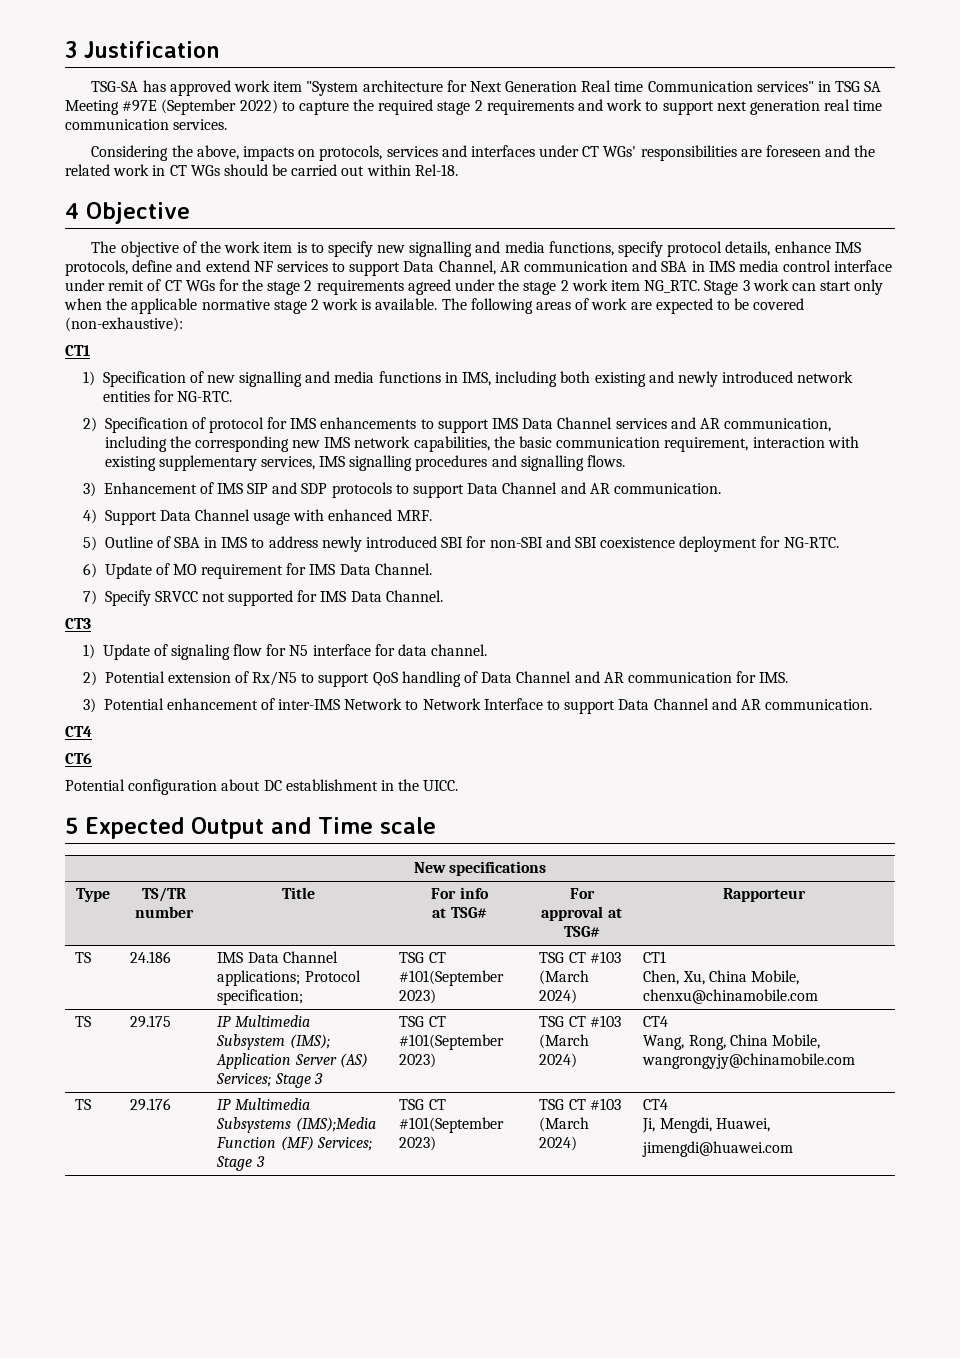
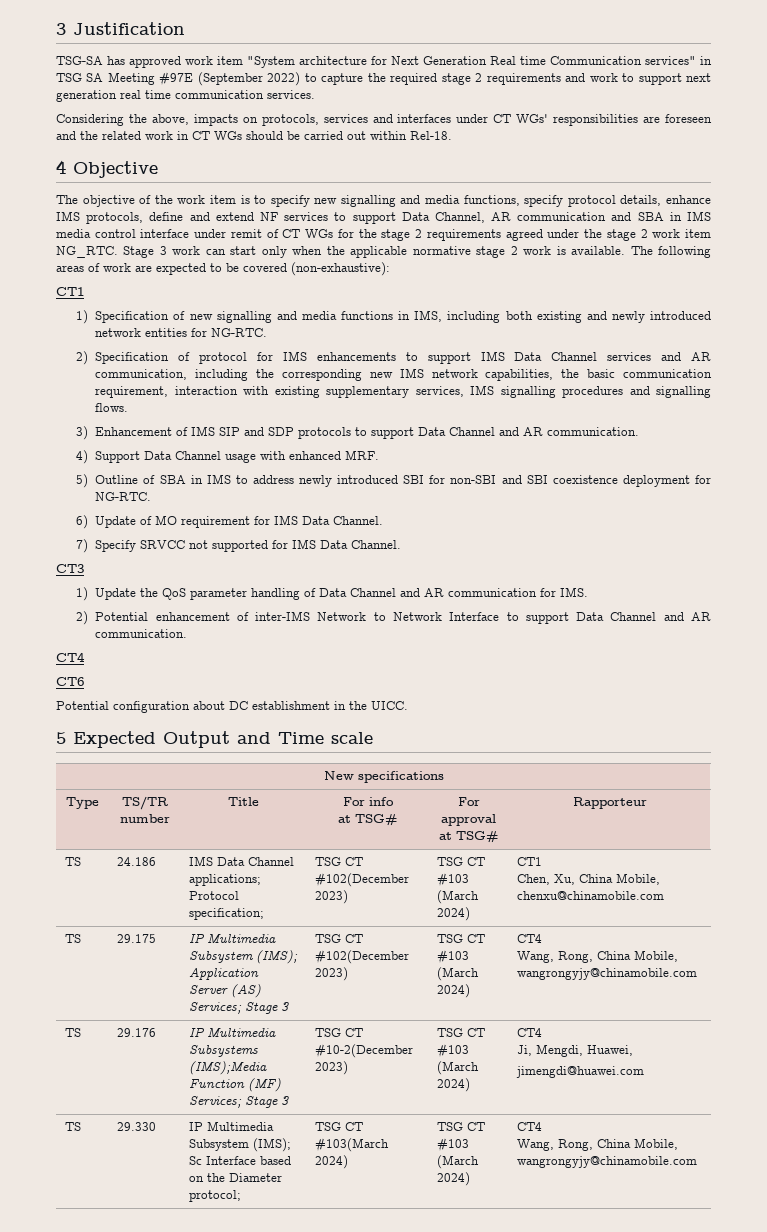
- 1) Update of signaling flow for N5 interface for data channel.
- 2) Potential extension of Rx/N5 to support QoS handling of Data Channel and AR communication for IMS.
+ 1) Update the QoS parameter handling of Data Channel and AR communication for IMS.
- 3) Potential enhancement of inter-IMS Network to Network Interface to support Data Channel and AR communication.
+ 2) Potential enhancement of inter-IMS Network to Network Interface to support Data Channel and AR communication.
- TS | 24.186 | IMS Data Channel applications; Protocol specification; | TSG CT #101(September 2023) | TSG CT #103 (March 2024) | CT1
+ TS | 24.186 | IMS Data Channel applications; Protocol specification; | TSG CT #102(December 2023) | TSG CT #103 (March 2024) | CT1
- TS | 29.175 | IP Multimedia Subsystem (IMS); Application Server (AS) Services; Stage 3 | TSG CT #101(September 2023) | TSG CT #103 (March 2024) | CT4
+ TS | 29.175 | IP Multimedia Subsystem (IMS); Application Server (AS) Services; Stage 3 | TSG CT #102(December 2023) | TSG CT #103 (March 2024) | CT4
- TS | 29.176 | IP Multimedia Subsystems (IMS);Media Function (MF) Services; Stage 3 | TSG CT #101(September 2023) | TSG CT #103 (March 2024) | CT4
+ TS | 29.176 | IP Multimedia Subsystems (IMS);Media Function (MF) Services; Stage 3 | TSG CT #10-2(December 2023) | TSG CT #103 (March 2024) | CT4
+ TS | 29.330 | IP Multimedia Subsystem (IMS); Sc Interface based on the Diameter protocol; | TSG CT #103(March 2024) | TSG CT #103 (March 2024) | CT4
+ Wang, Rong, China Mobile, wangrongyjy@chinamobile.com

